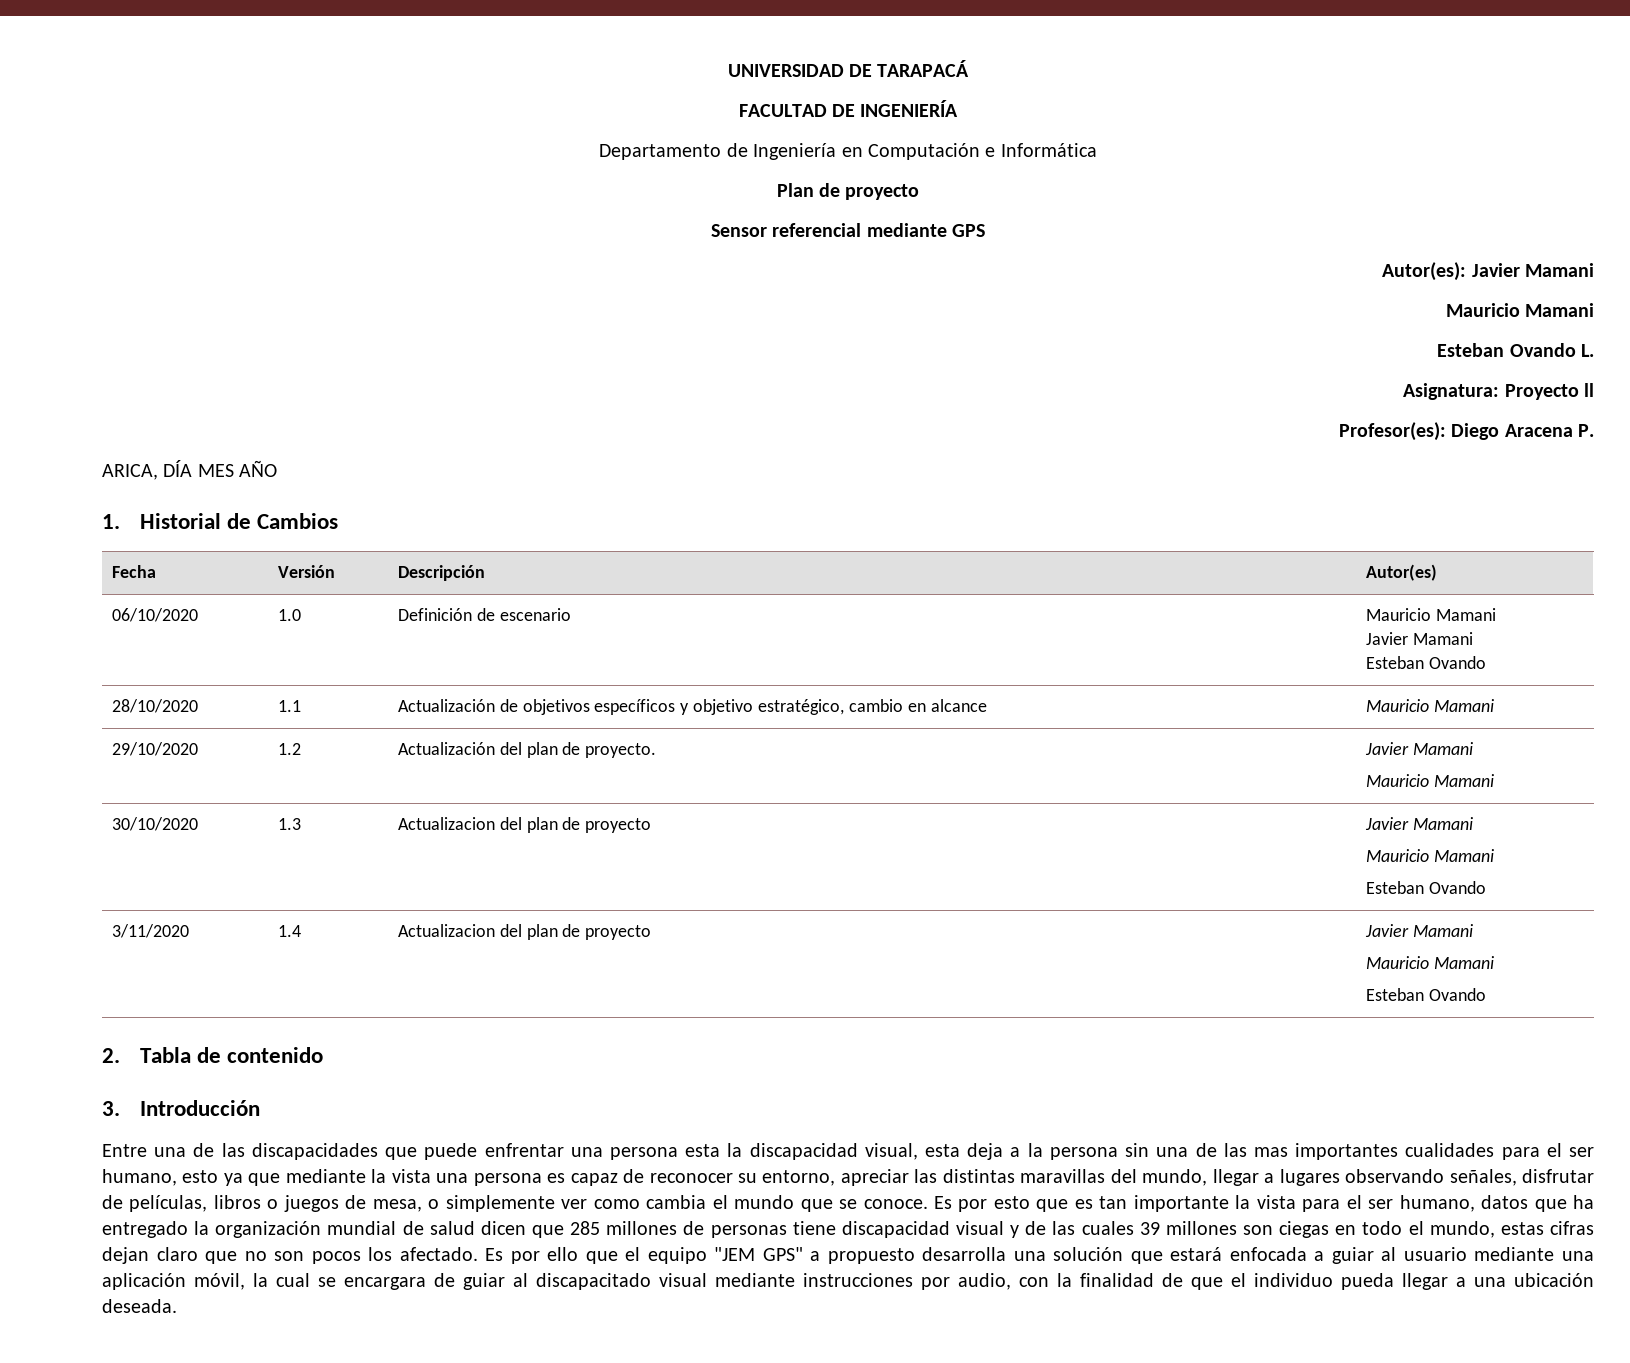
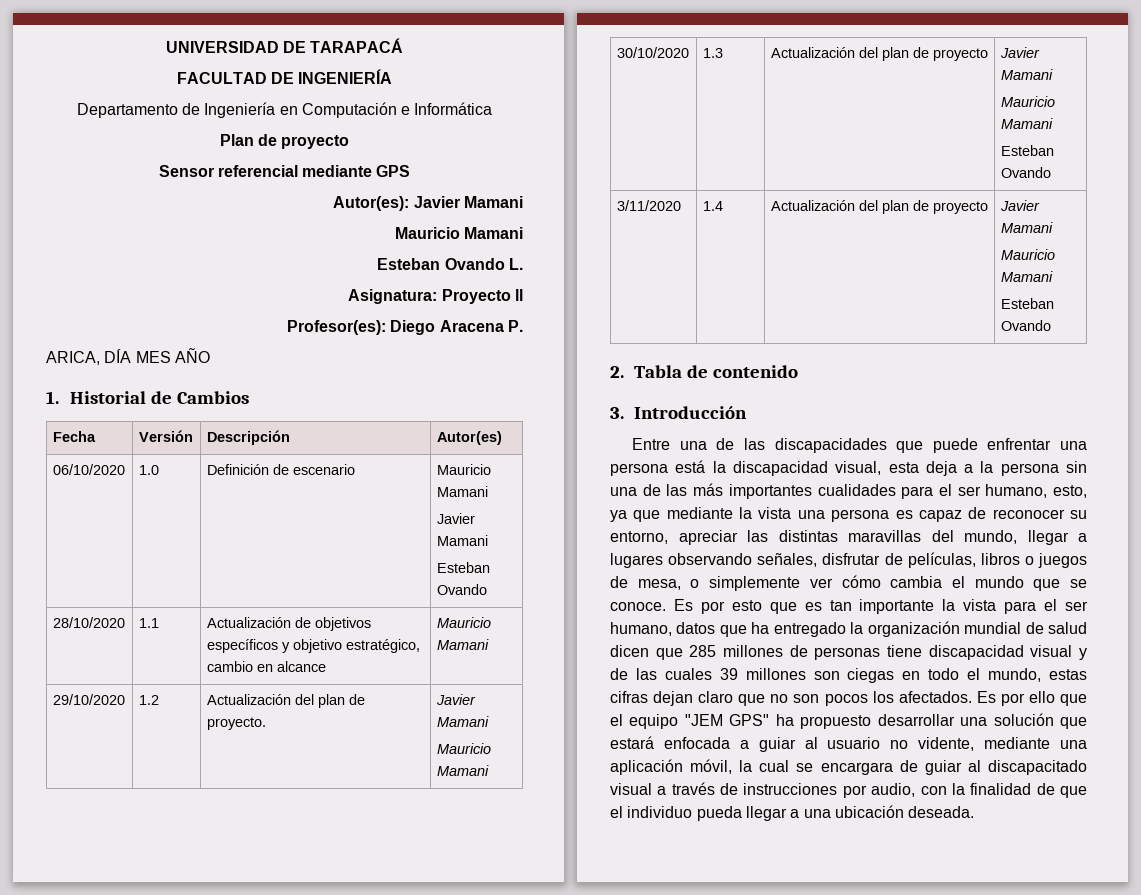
- 30/10/2020 | 1.3 | Actualizacion del plan de proyecto | Javier Mamani
+ 30/10/2020 | 1.3 | Actualización del plan de proyecto | Javier Mamani
- 3/11/2020 | 1.4 | Actualizacion del plan de proyecto | Javier Mamani
+ 3/11/2020 | 1.4 | Actualización del plan de proyecto | Javier Mamani
- Entre una de las discapacidades que puede enfrentar una persona esta la discapacidad visual, esta deja a la persona sin una de las mas importantes cualidades para el ser humano, esto ya que mediante la vista una persona es capaz de reconocer su entorno, apreciar las distintas maravillas del mundo, llegar a lugares observando señales, disfrutar de películas, libros o juegos de mesa, o simplemente ver como cambia el mundo que se conoce.
+ Entre una de las discapacidades que puede enfrentar una persona está la discapacidad visual, esta deja a la persona sin una de las más importantes cualidades para el ser humano, esto, ya que mediante la vista una persona es capaz de reconocer su entorno, apreciar las distintas maravillas del mundo, llegar a lugares observando señales, disfrutar de películas, libros o juegos de mesa, o simplemente ver cómo cambia el mundo que se conoce.
- Es por esto que es tan importante la vista para el ser humano, datos que ha entregado la organización mundial de salud dicen que 285 millones de personas tiene discapacidad visual y de las cuales 39 millones son ciegas en todo el mundo, estas cifras dejan claro que no son pocos los afectado.
+ Es por esto que es tan importante la vista para el ser humano, datos que ha entregado la organización mundial de salud dicen que 285 millones de personas tiene discapacidad visual y de las cuales 39 millones son ciegas en todo el mundo, estas cifras dejan claro que no son pocos los afectados.
- Es por ello que el equipo "JEM GPS" a propuesto desarrolla una solución que estará enfocada a guiar al usuario mediante una aplicación móvil, la cual se encargara de guiar al discapacitado visual mediante instrucciones por audio, con la finalidad de que el individuo pueda llegar a una ubicación deseada.
+ Es por ello que el equipo "JEM GPS" ha propuesto desarrollar una solución que estará enfocada a guiar al usuario no vidente, mediante una aplicación móvil, la cual se encargara de guiar al discapacitado visual a través de instrucciones por audio, con la finalidad de que el individuo pueda llegar a una ubicación deseada.

